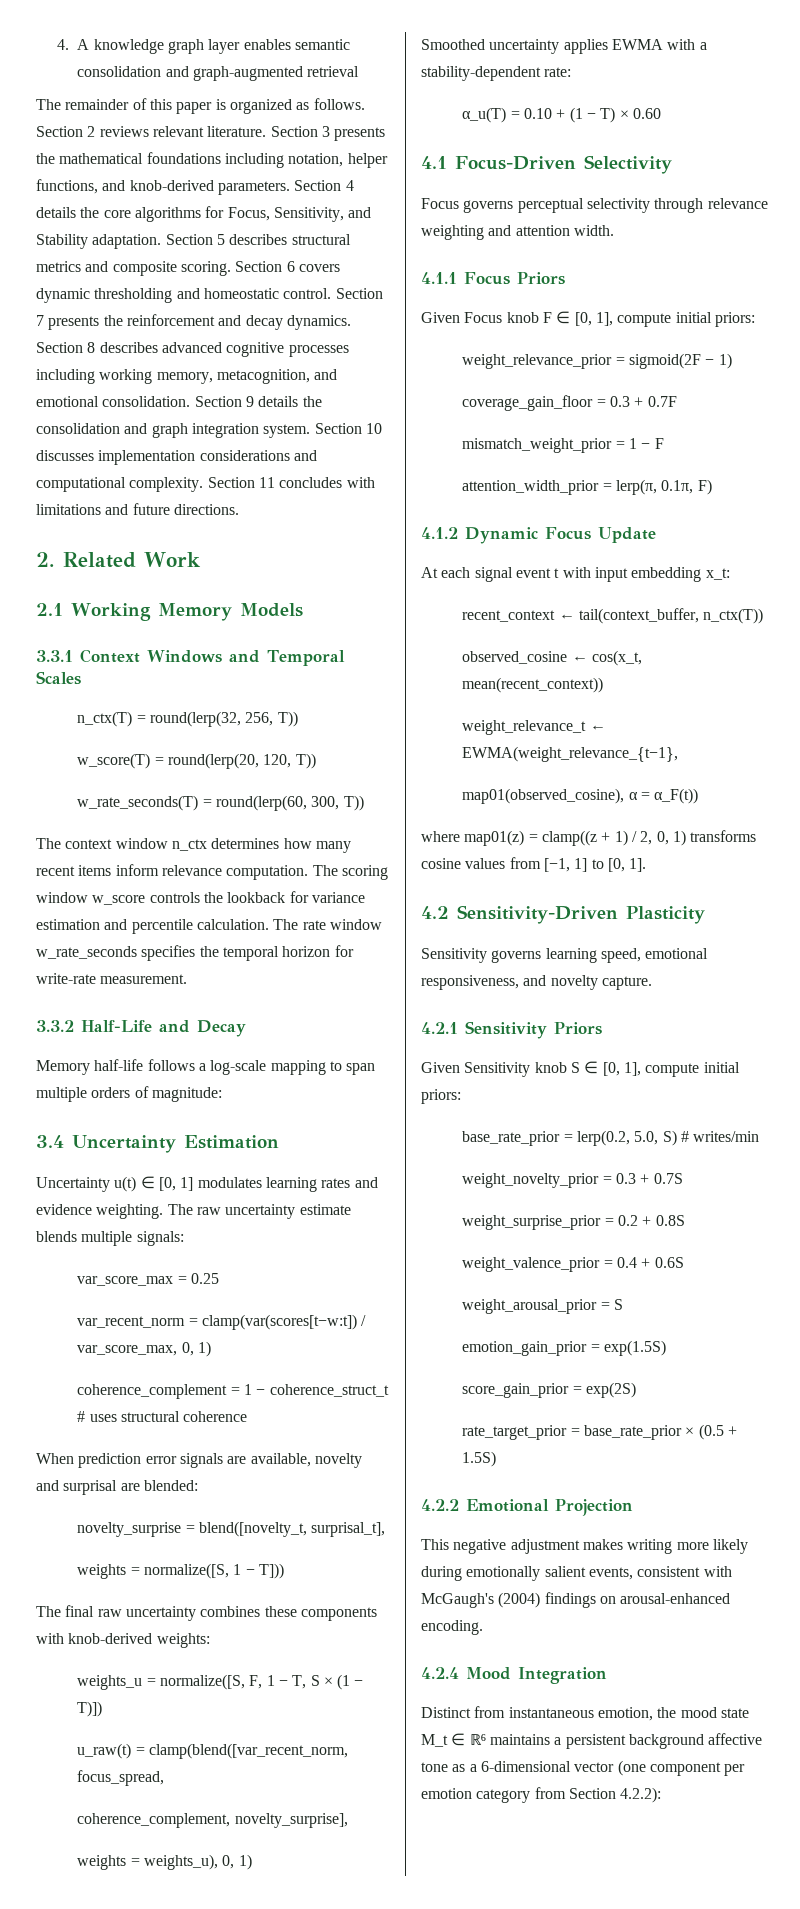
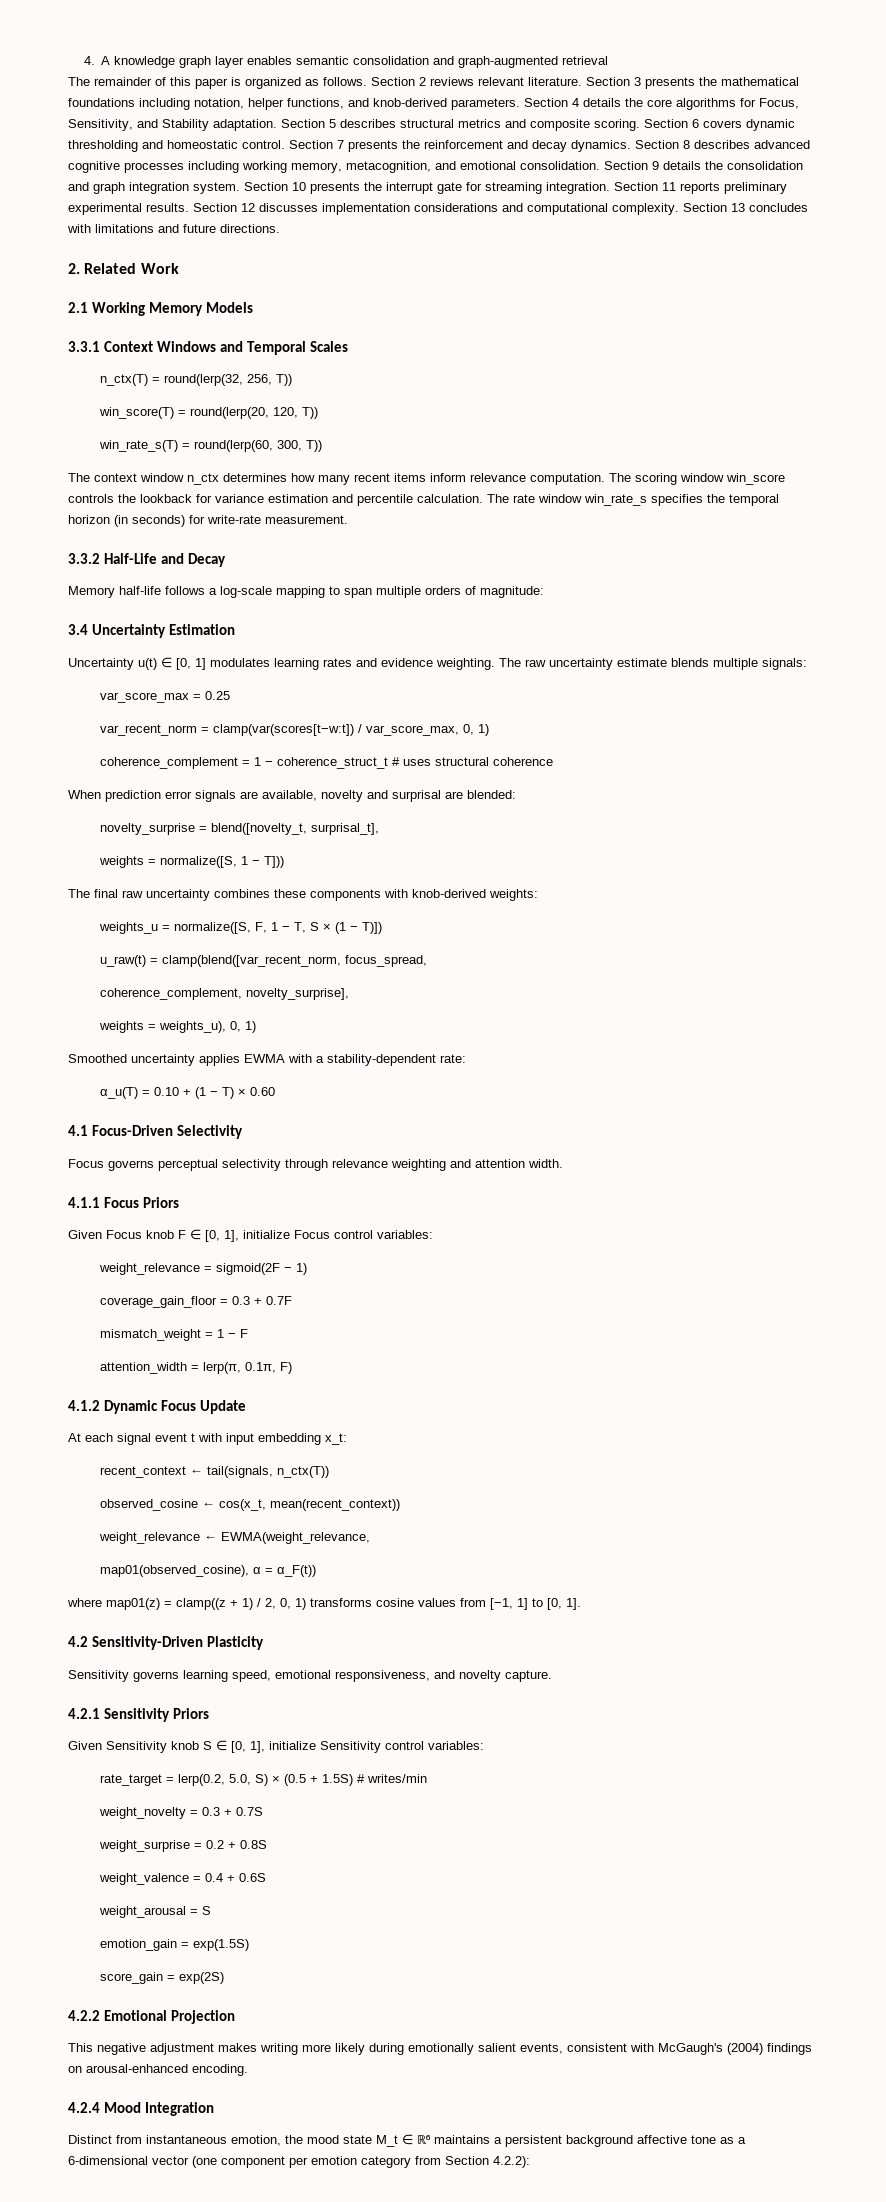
- Section 10 discusses implementation considerations and computational complexity.
+ Section 10 presents the interrupt gate for streaming integration. Section 11 reports preliminary experimental results. Section 12 discusses implementation considerations and computational complexity.
- Section 11 concludes with limitations and future directions.
+ Section 13 concludes with limitations and future directions.
- w_score(T) = round(lerp(20, 120, T))
+ win_score(T) = round(lerp(20, 120, T))
- w_rate_seconds(T) = round(lerp(60, 300, T))
+ win_rate_s(T) = round(lerp(60, 300, T))
- The scoring window w_score controls the lookback for variance estimation and percentile calculation.
+ The scoring window win_score controls the lookback for variance estimation and percentile calculation.
- The rate window w_rate_seconds specifies the temporal horizon for write-rate measurement.
+ The rate window win_rate_s specifies the temporal horizon (in seconds) for write-rate measurement.
- Given Focus knob F ∈ [0, 1], compute initial priors:
- weight_relevance_prior = sigmoid(2F − 1)
+ Given Focus knob F ∈ [0, 1], initialize Focus control variables:
+ weight_relevance = sigmoid(2F − 1)
- mismatch_weight_prior = 1 − F
+ mismatch_weight = 1 − F
- attention_width_prior = lerp(π, 0.1π, F)
+ attention_width = lerp(π, 0.1π, F)
- recent_context ← tail(context_buffer, n_ctx(T))
+ recent_context ← tail(signals, n_ctx(T))
- weight_relevance_t ← EWMA(weight_relevance_{t−1},
+ weight_relevance ← EWMA(weight_relevance,
- Given Sensitivity knob S ∈ [0, 1], compute initial priors:
- base_rate_prior = lerp(0.2, 5.0, S) # writes/min
+ Given Sensitivity knob S ∈ [0, 1], initialize Sensitivity control variables:
+ rate_target = lerp(0.2, 5.0, S) × (0.5 + 1.5S) # writes/min
- weight_novelty_prior = 0.3 + 0.7S
+ weight_novelty = 0.3 + 0.7S
- weight_surprise_prior = 0.2 + 0.8S
+ weight_surprise = 0.2 + 0.8S
- weight_valence_prior = 0.4 + 0.6S
+ weight_valence = 0.4 + 0.6S
- weight_arousal_prior = S
+ weight_arousal = S
- emotion_gain_prior = exp(1.5S)
+ emotion_gain = exp(1.5S)
- score_gain_prior = exp(2S)
+ score_gain = exp(2S)
- rate_target_prior = base_rate_prior × (0.5 + 1.5S)

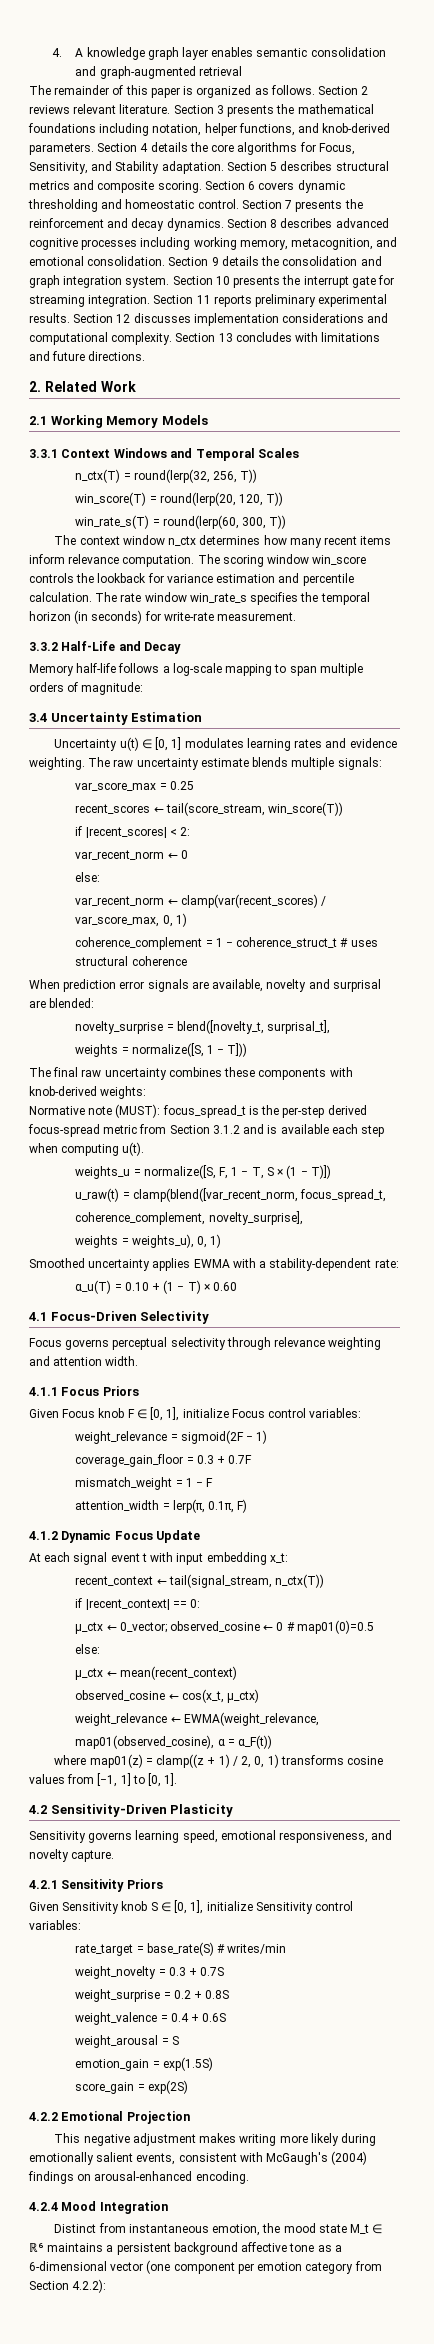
- var_recent_norm = clamp(var(scores[t−w:t]) / var_score_max, 0, 1)
+ recent_scores ← tail(score_stream, win_score(T))
+ if |recent_scores| < 2:
+ var_recent_norm ← 0
+ else:
+ var_recent_norm ← clamp(var(recent_scores) / var_score_max, 0, 1)
+ Normative note (MUST): focus_spread_t is the per-step derived focus-spread metric from Section 3.1.2 and is available each step when computing u(t).
- u_raw(t) = clamp(blend([var_recent_norm, focus_spread,
+ u_raw(t) = clamp(blend([var_recent_norm, focus_spread_t,
- recent_context ← tail(signals, n_ctx(T))
+ recent_context ← tail(signal_stream, n_ctx(T))
+ if |recent_context| == 0:
+ μ_ctx ← 0_vector; observed_cosine ← 0 # map01(0)=0.5
+ else:
+ μ_ctx ← mean(recent_context)
- observed_cosine ← cos(x_t, mean(recent_context))
+ observed_cosine ← cos(x_t, μ_ctx)
- rate_target = lerp(0.2, 5.0, S) × (0.5 + 1.5S) # writes/min
+ rate_target = base_rate(S) # writes/min

